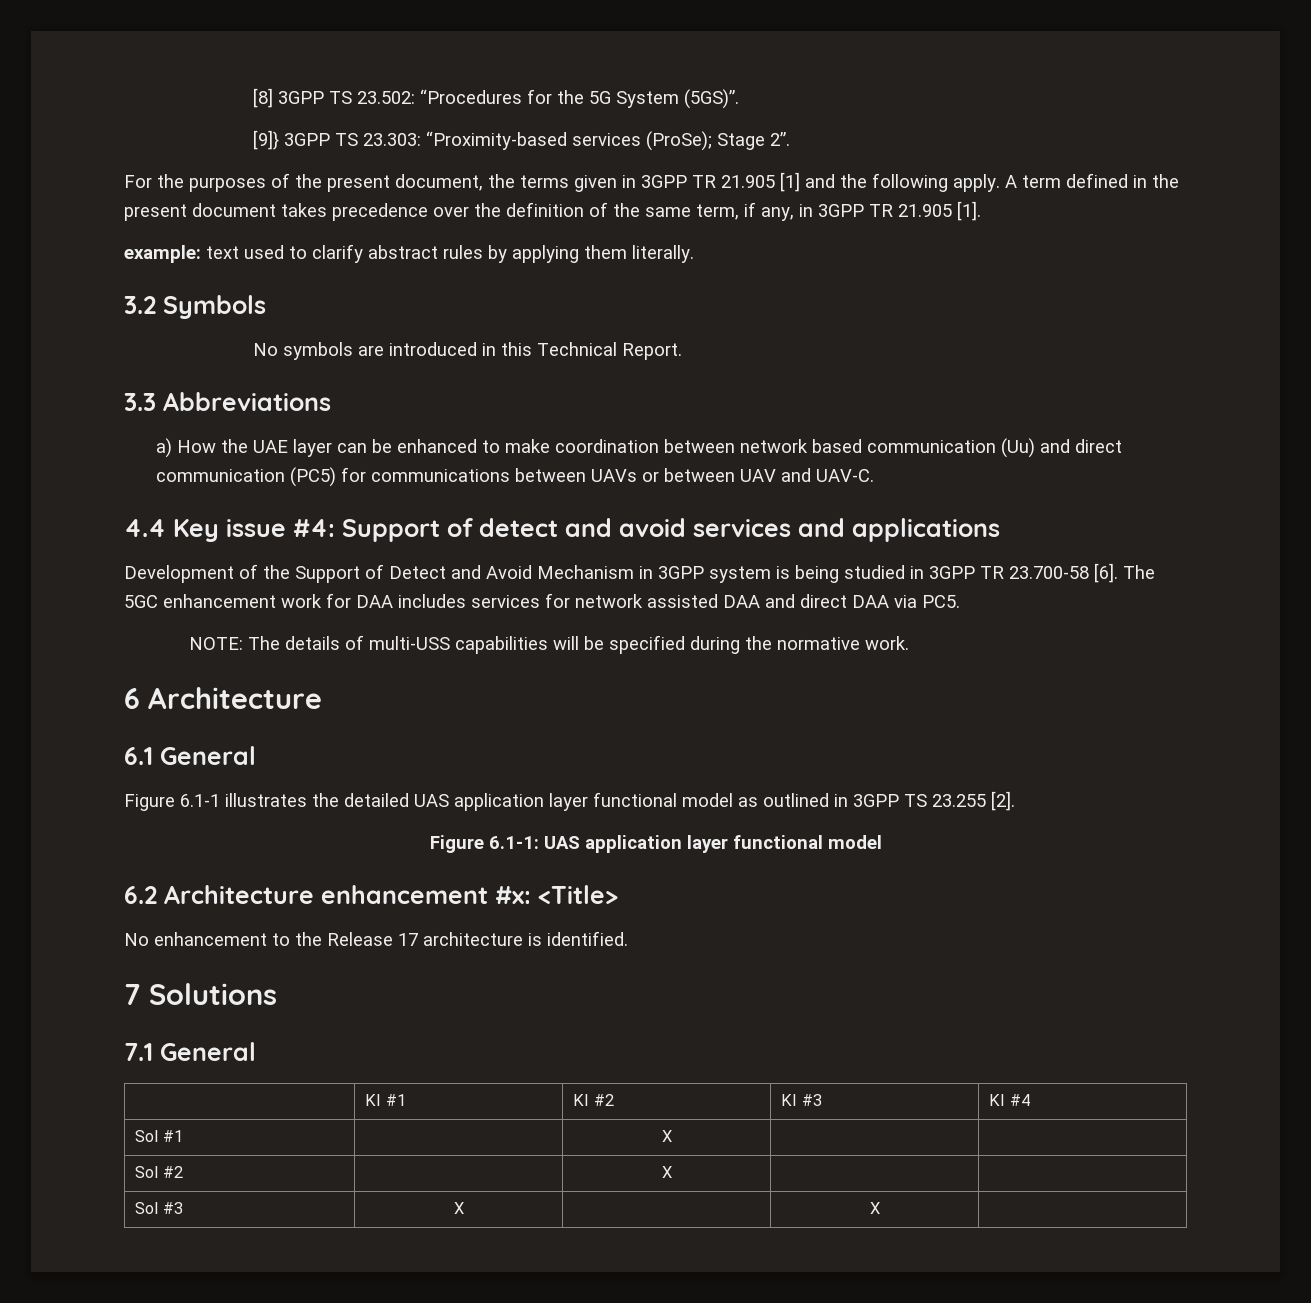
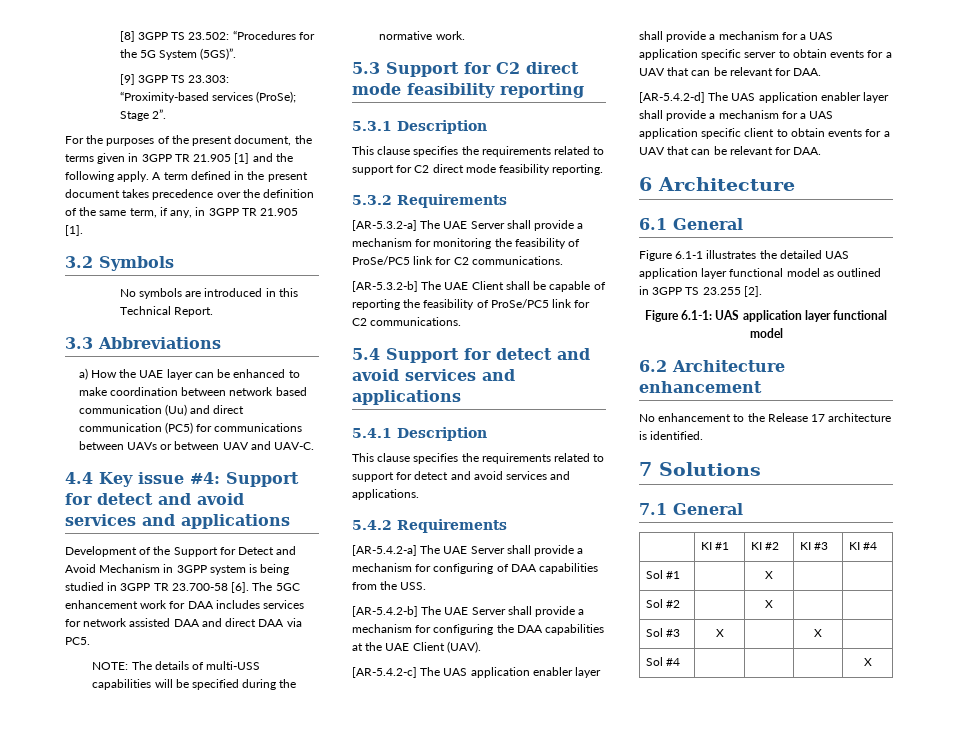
- [9]} 3GPP TS 23.303: “Proximity-based services (ProSe); Stage 2”.
+ [9] 3GPP TS 23.303: “Proximity-based services (ProSe); Stage 2”.
- example: text used to clarify abstract rules by applying them literally.
- 4.4 Key issue #4: Support of detect and avoid services and applications
+ 4.4 Key issue #4: Support for detect and avoid services and applications
- Development of the Support of Detect and Avoid Mechanism in 3GPP system is being studied in 3GPP TR 23.700-58 [6].
+ Development of the Support for Detect and Avoid Mechanism in 3GPP system is being studied in 3GPP TR 23.700-58 [6].
+ 5.3 Support for C2 direct mode feasibility reporting
+ 5.3.1 Description
+ This clause specifies the requirements related to support for C2 direct mode feasibility reporting.
+ 5.3.2 Requirements
+ [AR-5.3.2-a] The UAE Server shall provide a mechanism for monitoring the feasibility of ProSe/PC5 link for C2 communications.
+ [AR-5.3.2-b] The UAE Client shall be capable of reporting the feasibility of ProSe/PC5 link for C2 communications.
+ 5.4 Support for detect and avoid services and applications
+ 5.4.1 Description
+ This clause specifies the requirements related to support for detect and avoid services and applications.
+ 5.4.2 Requirements
+ [AR-5.4.2-a] The UAE Server shall provide a mechanism for configuring of DAA capabilities from the USS.
+ [AR-5.4.2-b] The UAE Server shall provide a mechanism for configuring the DAA capabilities at the UAE Client (UAV).
+ [AR-5.4.2-c] The UAS application enabler layer shall provide a mechanism for a UAS application specific server to obtain events for a UAV that can be relevant for DAA.
+ [AR-5.4.2-d] The UAS application enabler layer shall provide a mechanism for a UAS application specific client to obtain events for a UAV that can be relevant for DAA.
- 6.2 Architecture enhancement #x: <Title>
+ 6.2 Architecture enhancement
+ Sol #4 | | | | X

